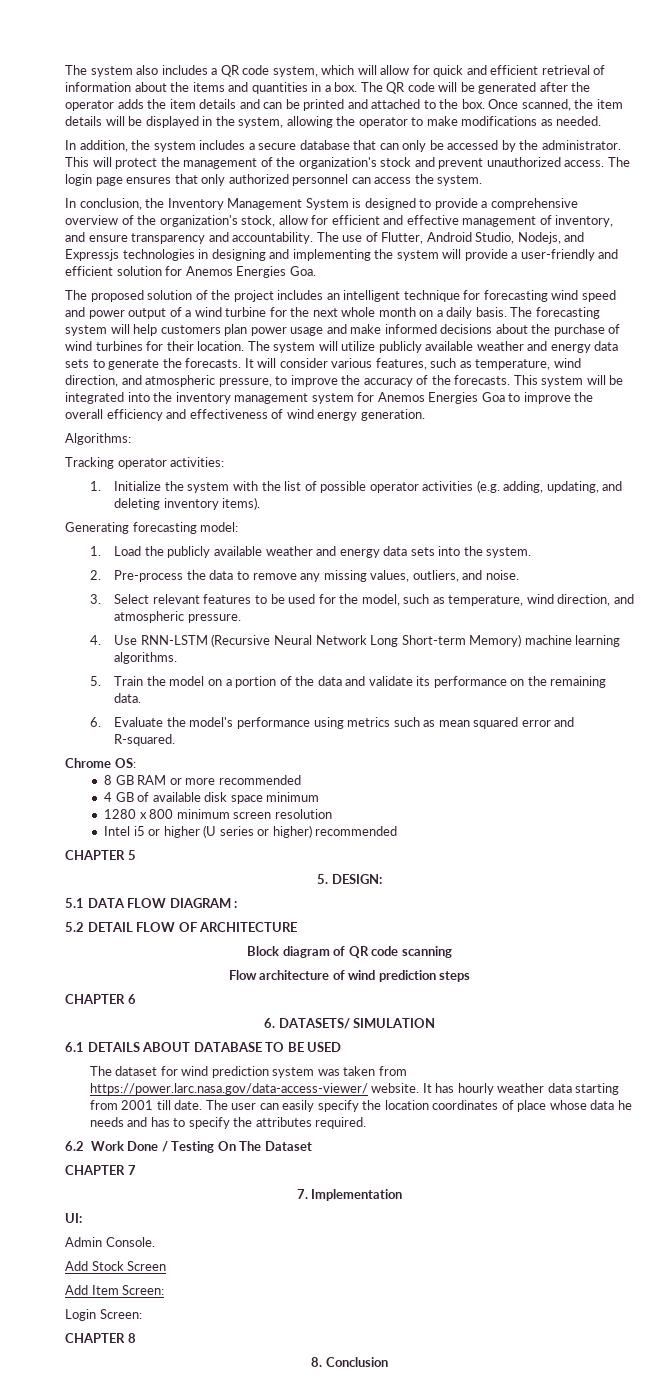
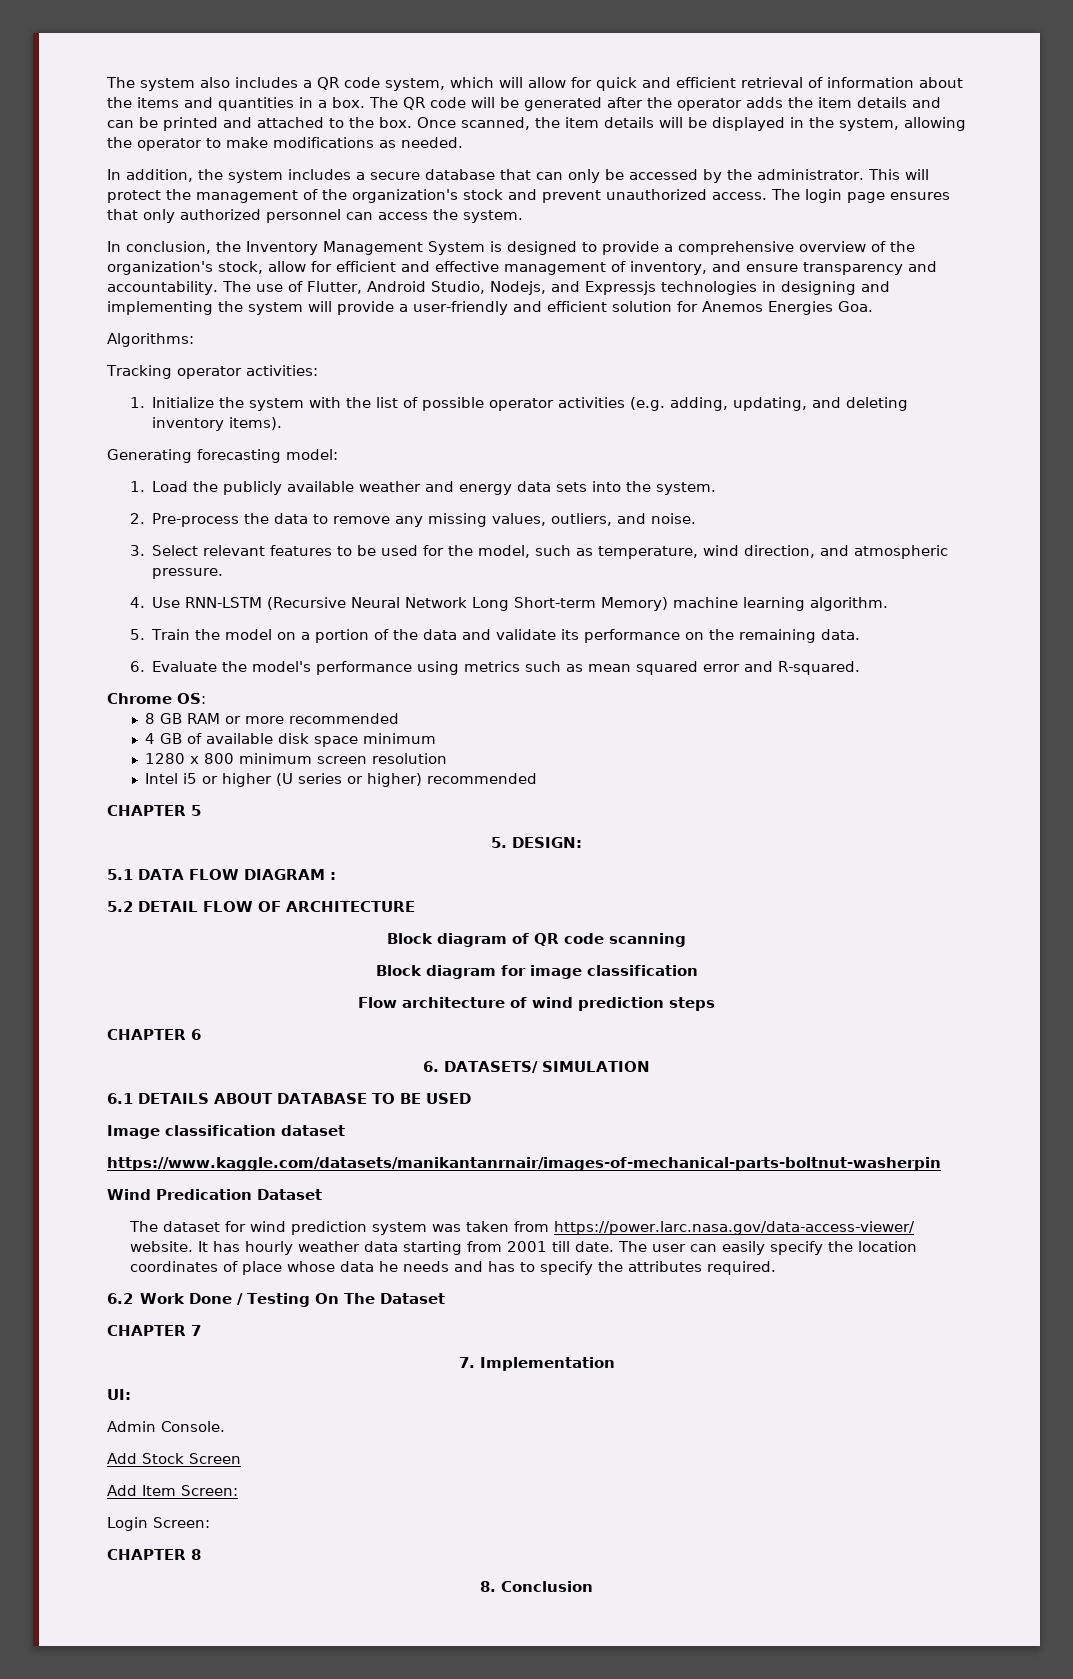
- The proposed solution of the project includes an intelligent technique for forecasting wind speed and power output of a wind turbine for the next whole month on a daily basis. The forecasting system will help customers plan power usage and make informed decisions about the purchase of wind turbines for their location. The system will utilize publicly available weather and energy data sets to generate the forecasts. It will consider various features, such as temperature, wind direction, and atmospheric pressure, to improve the accuracy of the forecasts. This system will be integrated into the inventory management system for Anemos Energies Goa to improve the overall efficiency and effectiveness of wind energy generation.
- 4. Use RNN-LSTM (Recursive Neural Network Long Short-term Memory) machine learning algorithms.
+ 4. Use RNN-LSTM (Recursive Neural Network Long Short-term Memory) machine learning algorithm.
+ Block diagram for image classification
+ Image classification dataset
+ https://www.kaggle.com/datasets/manikantanrnair/images-of-mechanical-parts-boltnut-washerpin
+ Wind Predication Dataset

